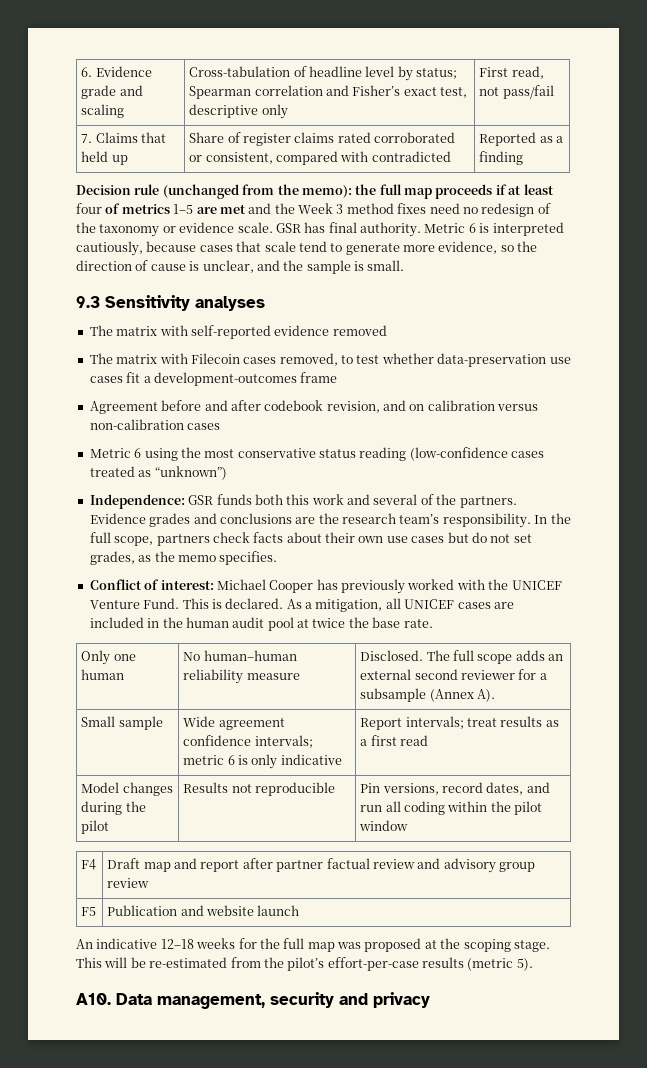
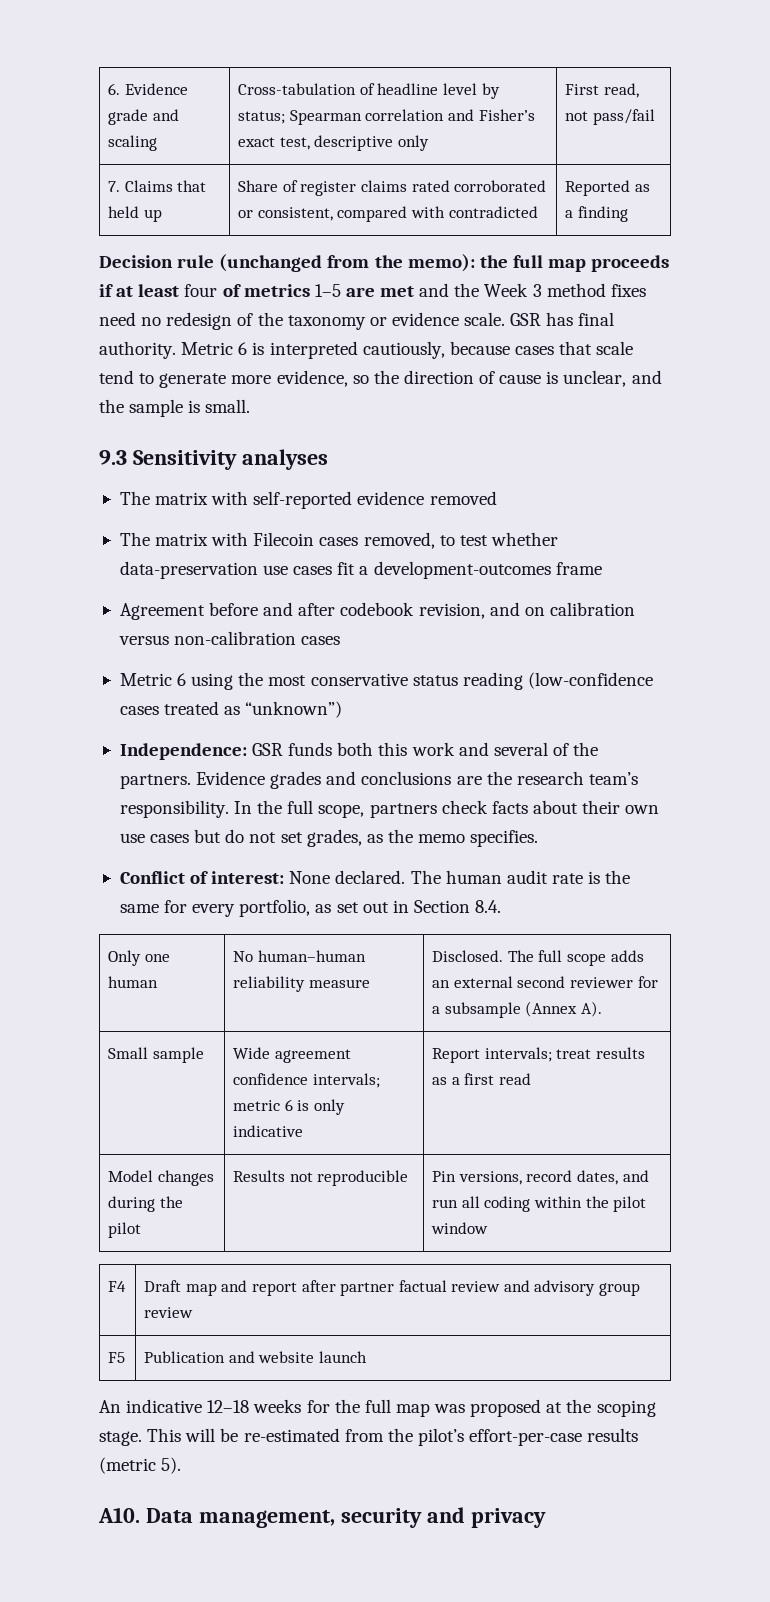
- Conflict of interest: Michael Cooper has previously worked with the UNICEF Venture Fund. This is declared. As a mitigation, all UNICEF cases are included in the human audit pool at twice the base rate.
+ Conflict of interest: None declared. The human audit rate is the same for every portfolio, as set out in Section 8.4.

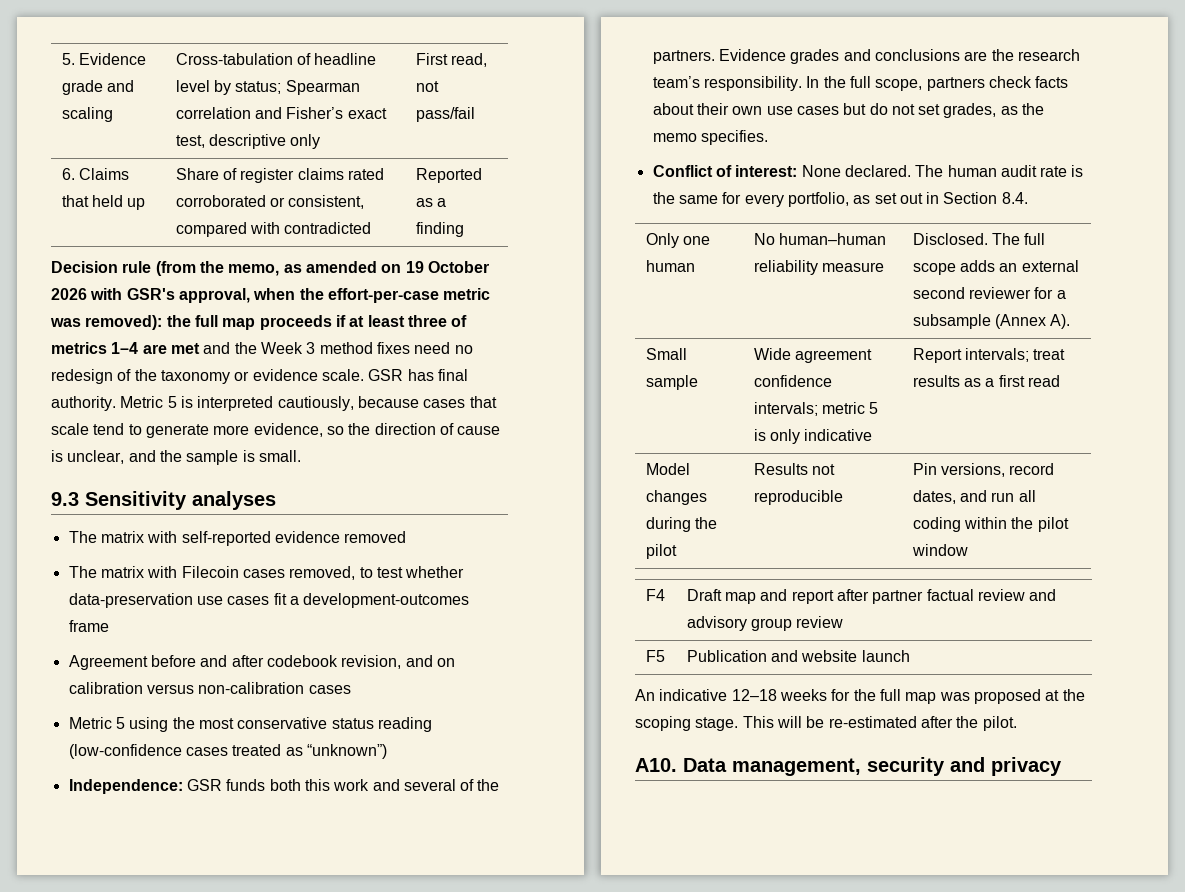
- 6. Evidence grade and scaling | Cross-tabulation of headline level by status; Spearman correlation and Fisher’s exact test, descriptive only | First read, not pass/fail
+ 5. Evidence grade and scaling | Cross-tabulation of headline level by status; Spearman correlation and Fisher’s exact test, descriptive only | First read, not pass/fail
- 7. Claims that held up | Share of register claims rated corroborated or consistent, compared with contradicted | Reported as a finding
+ 6. Claims that held up | Share of register claims rated corroborated or consistent, compared with contradicted | Reported as a finding
- Decision rule (unchanged from the memo): the full map proceeds if at least four of metrics 1–5 are met and the Week 3 method fixes need no redesign of the taxonomy or evidence scale.
+ Decision rule (from the memo, as amended on 19 October 2026 with GSR's approval, when the effort-per-case metric was removed): the full map proceeds if at least three of metrics 1–4 are met and the Week 3 method fixes need no redesign of the taxonomy or evidence scale.
- Metric 6 is interpreted cautiously, because cases that scale tend to generate more evidence, so the direction of cause is unclear, and the sample is small.
+ Metric 5 is interpreted cautiously, because cases that scale tend to generate more evidence, so the direction of cause is unclear, and the sample is small.
- Metric 6 using the most conservative status reading (low-confidence cases treated as “unknown”)
+ Metric 5 using the most conservative status reading (low-confidence cases treated as “unknown”)
- Small sample | Wide agreement confidence intervals; metric 6 is only indicative | Report intervals; treat results as a first read
+ Small sample | Wide agreement confidence intervals; metric 5 is only indicative | Report intervals; treat results as a first read
- This will be re-estimated from the pilot’s effort-per-case results (metric 5).
+ This will be re-estimated after the pilot.

